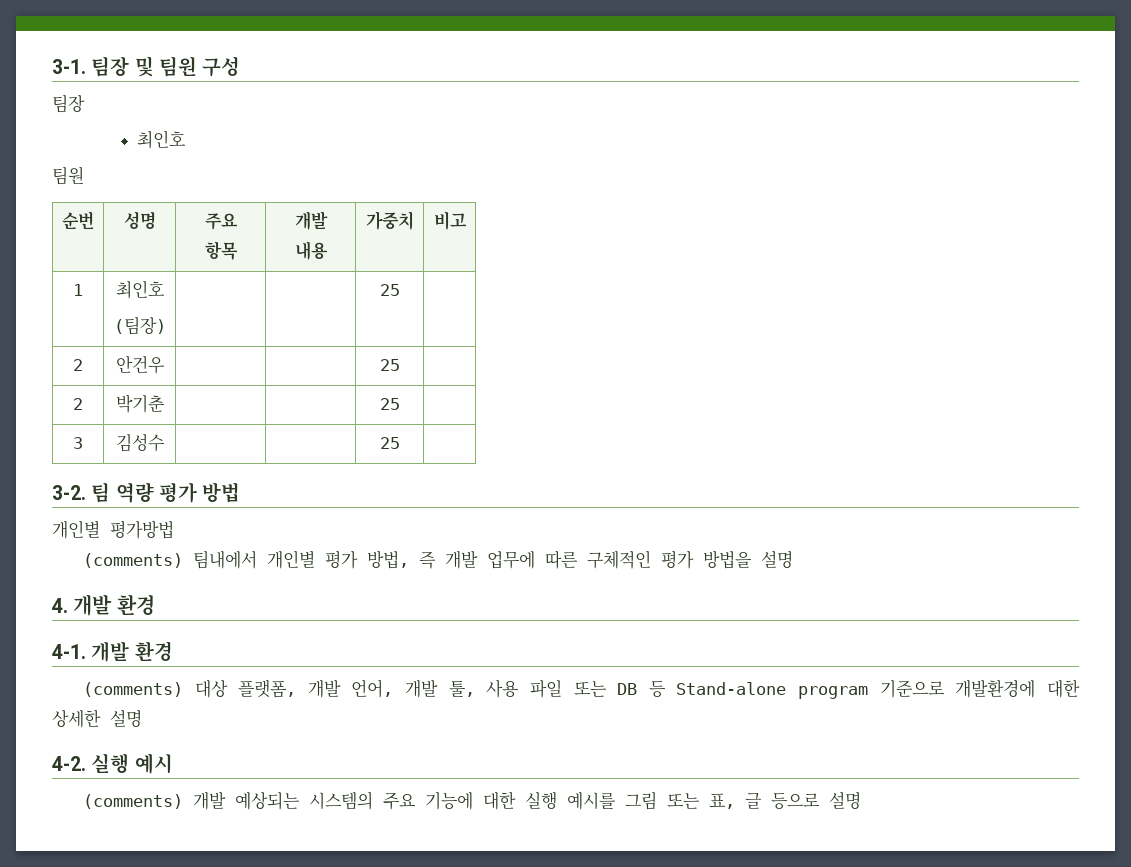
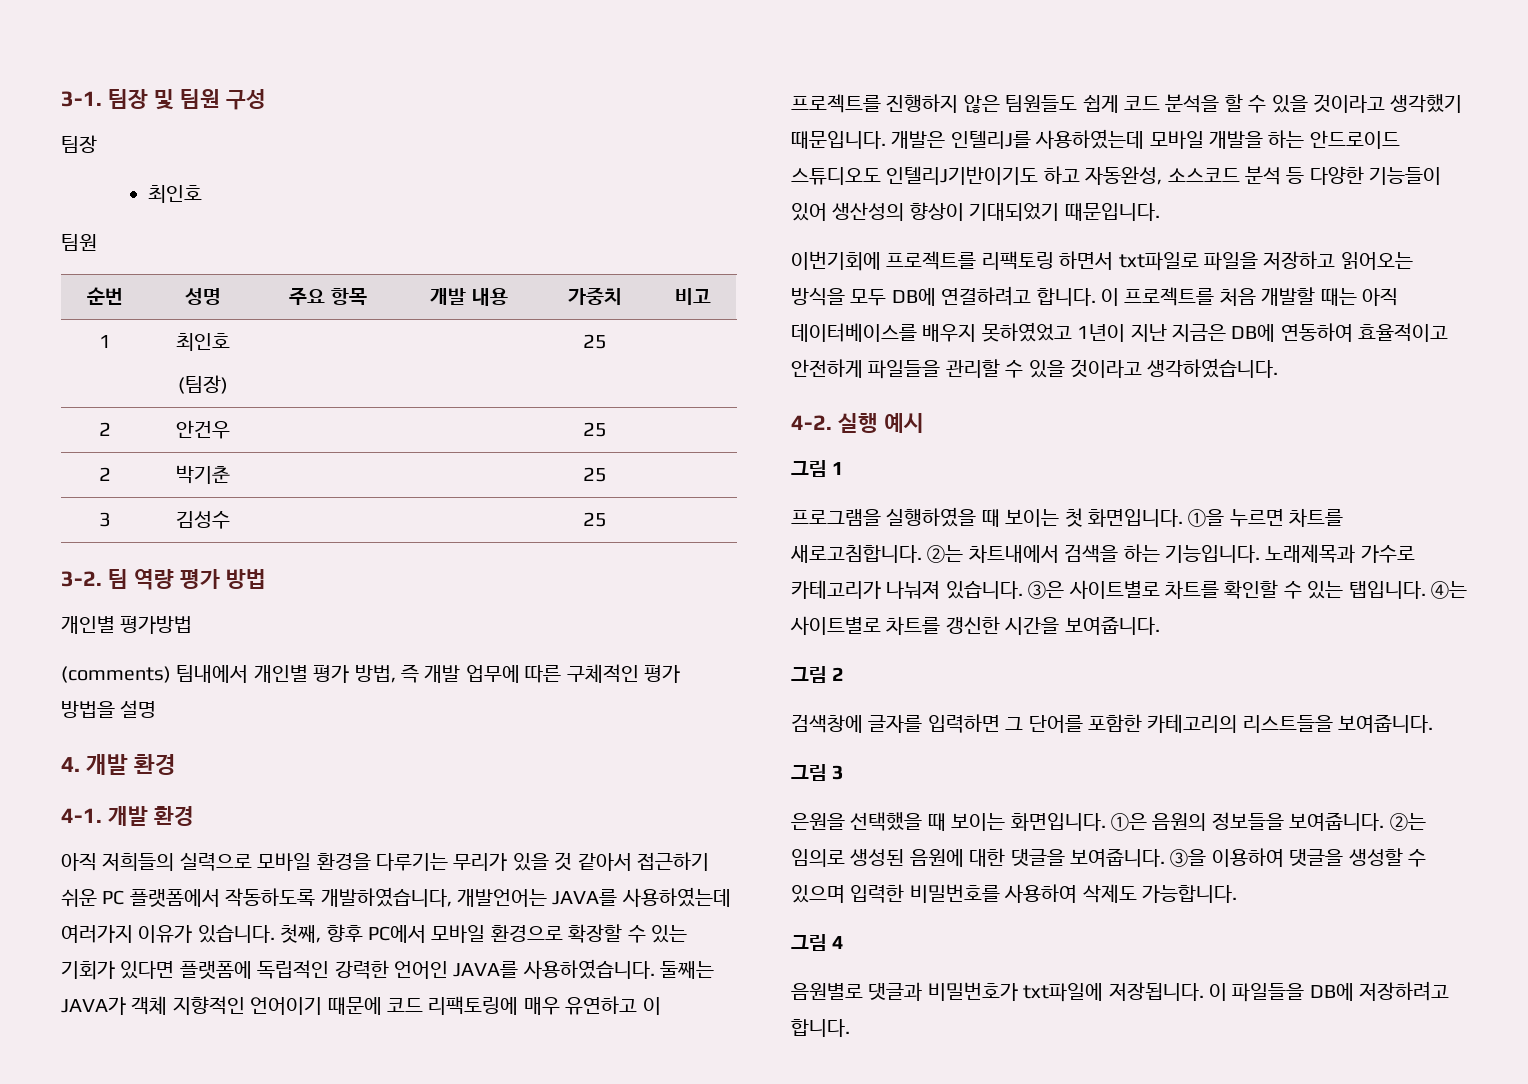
- (comments) 대상 플랫폼, 개발 언어, 개발 툴, 사용 파일 또는 DB 등 Stand-alone program 기준으로 개발환경에 대한 상세한 설명
+ 아직 저희들의 실력으로 모바일 환경을 다루기는 무리가 있을 것 같아서 접근하기 쉬운 PC 플랫폼에서 작동하도록 개발하였습니다, 개발언어는 JAVA를 사용하였는데 여러가지 이유가 있습니다. 첫째, 향후 PC에서 모바일 환경으로 확장할 수 있는 기회가 있다면 플랫폼에 독립적인 강력한 언어인 JAVA를 사용하였습니다. 둘째는 JAVA가 객체 지향적인 언어이기 때문에 코드 리팩토링에 매우 유연하고 이 프로젝트를 진행하지 않은 팀원들도 쉽게 코드 분석을 할 수 있을 것이라고 생각했기 때문입니다. 개발은 인텔리J를 사용하였는데 모바일 개발을 하는 안드로이드 스튜디오도 인텔리J기반이기도 하고 자동완성, 소스코드 분석 등 다양한 기능들이 있어 생산성의 향상이 기대되었기 때문입니다.
+ 이번기회에 프로젝트를 리팩토링 하면서 txt파일로 파일을 저장하고 읽어오는 방식을 모두 DB에 연결하려고 합니다. 이 프로젝트를 처음 개발할 때는 아직 데이터베이스를 배우지 못하였었고 1년이 지난 지금은 DB에 연동하여 효율적이고 안전하게 파일들을 관리할 수 있을 것이라고 생각하였습니다.
  4-2. 실행 예시
- (comments) 개발 예상되는 시스템의 주요 기능에 대한 실행 예시를 그림 또는 표, 글 등으로 설명
+ 그림 1
+ 프로그램을 실행하였을 때 보이는 첫 화면입니다. ①을 누르면 차트를 새로고침합니다. ②는 차트내에서 검색을 하는 기능입니다. 노래제목과 가수로 카테고리가 나눠져 있습니다. ③은 사이트별로 차트를 확인할 수 있는 탭입니다. ④는 사이트별로 차트를 갱신한 시간을 보여줍니다.
+ 그림 2
+ 검색창에 글자를 입력하면 그 단어를 포함한 카테고리의 리스트들을 보여줍니다.
+ 그림 3
+ 은원을 선택했을 때 보이는 화면입니다. ①은 음원의 정보들을 보여줍니다. ②는 임의로 생성된 음원에 대한 댓글을 보여줍니다. ③을 이용하여 댓글을 생성할 수 있으며 입력한 비밀번호를 사용하여 삭제도 가능합니다.
+ 그림 4
+ 음원별로 댓글과 비밀번호가 txt파일에 저장됩니다. 이 파일들을 DB에 저장하려고 합니다.

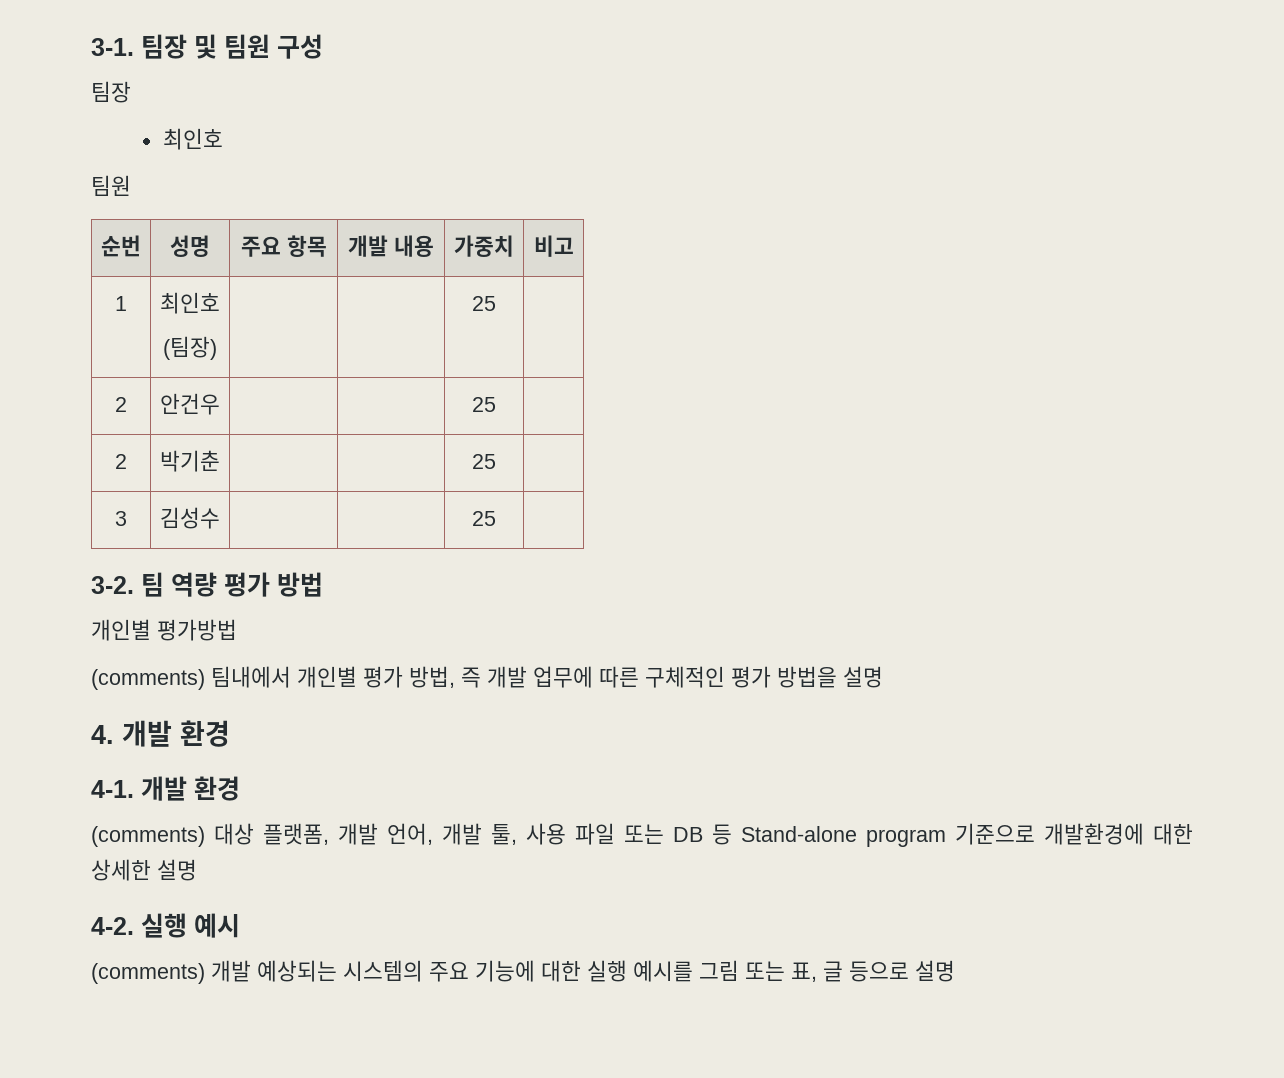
- 아직 저희들의 실력으로 모바일 환경을 다루기는 무리가 있을 것 같아서 접근하기 쉬운 PC 플랫폼에서 작동하도록 개발하였습니다, 개발언어는 JAVA를 사용하였는데 여러가지 이유가 있습니다. 첫째, 향후 PC에서 모바일 환경으로 확장할 수 있는 기회가 있다면 플랫폼에 독립적인 강력한 언어인 JAVA를 사용하였습니다. 둘째는 JAVA가 객체 지향적인 언어이기 때문에 코드 리팩토링에 매우 유연하고 이 프로젝트를 진행하지 않은 팀원들도 쉽게 코드 분석을 할 수 있을 것이라고 생각했기 때문입니다. 개발은 인텔리J를 사용하였는데 모바일 개발을 하는 안드로이드 스튜디오도 인텔리J기반이기도 하고 자동완성, 소스코드 분석 등 다양한 기능들이 있어 생산성의 향상이 기대되었기 때문입니다.
- 이번기회에 프로젝트를 리팩토링 하면서 txt파일로 파일을 저장하고 읽어오는 방식을 모두 DB에 연결하려고 합니다. 이 프로젝트를 처음 개발할 때는 아직 데이터베이스를 배우지 못하였었고 1년이 지난 지금은 DB에 연동하여 효율적이고 안전하게 파일들을 관리할 수 있을 것이라고 생각하였습니다.
+ (comments) 대상 플랫폼, 개발 언어, 개발 툴, 사용 파일 또는 DB 등 Stand-alone program 기준으로 개발환경에 대한 상세한 설명
  4-2. 실행 예시
- 그림 1
- 프로그램을 실행하였을 때 보이는 첫 화면입니다. ①을 누르면 차트를 새로고침합니다. ②는 차트내에서 검색을 하는 기능입니다. 노래제목과 가수로 카테고리가 나눠져 있습니다. ③은 사이트별로 차트를 확인할 수 있는 탭입니다. ④는 사이트별로 차트를 갱신한 시간을 보여줍니다.
- 그림 2
- 검색창에 글자를 입력하면 그 단어를 포함한 카테고리의 리스트들을 보여줍니다.
- 그림 3
- 은원을 선택했을 때 보이는 화면입니다. ①은 음원의 정보들을 보여줍니다. ②는 임의로 생성된 음원에 대한 댓글을 보여줍니다. ③을 이용하여 댓글을 생성할 수 있으며 입력한 비밀번호를 사용하여 삭제도 가능합니다.
- 그림 4
- 음원별로 댓글과 비밀번호가 txt파일에 저장됩니다. 이 파일들을 DB에 저장하려고 합니다.
+ (comments) 개발 예상되는 시스템의 주요 기능에 대한 실행 예시를 그림 또는 표, 글 등으로 설명

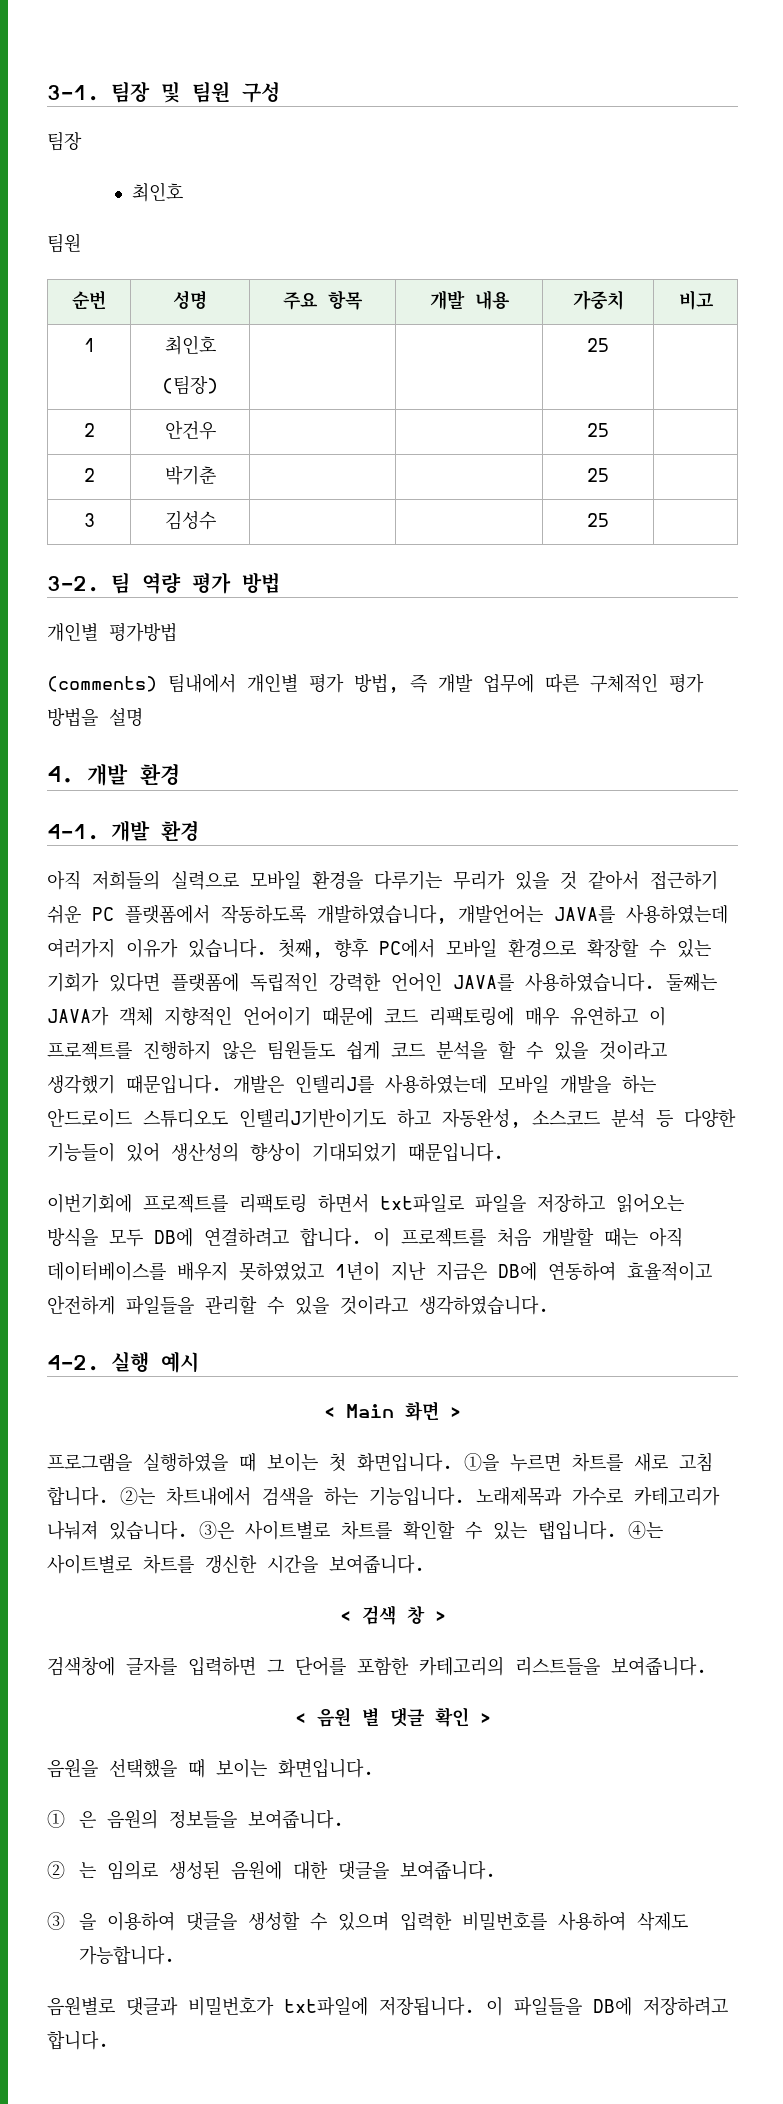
- (comments) 대상 플랫폼, 개발 언어, 개발 툴, 사용 파일 또는 DB 등 Stand-alone program 기준으로 개발환경에 대한 상세한 설명
+ 아직 저희들의 실력으로 모바일 환경을 다루기는 무리가 있을 것 같아서 접근하기 쉬운 PC 플랫폼에서 작동하도록 개발하였습니다, 개발언어는 JAVA를 사용하였는데 여러가지 이유가 있습니다. 첫째, 향후 PC에서 모바일 환경으로 확장할 수 있는 기회가 있다면 플랫폼에 독립적인 강력한 언어인 JAVA를 사용하였습니다. 둘째는 JAVA가 객체 지향적인 언어이기 때문에 코드 리팩토링에 매우 유연하고 이 프로젝트를 진행하지 않은 팀원들도 쉽게 코드 분석을 할 수 있을 것이라고 생각했기 때문입니다. 개발은 인텔리J를 사용하였는데 모바일 개발을 하는 안드로이드 스튜디오도 인텔리J기반이기도 하고 자동완성, 소스코드 분석 등 다양한 기능들이 있어 생산성의 향상이 기대되었기 때문입니다.
+ 이번기회에 프로젝트를 리팩토링 하면서 txt파일로 파일을 저장하고 읽어오는 방식을 모두 DB에 연결하려고 합니다. 이 프로젝트를 처음 개발할 때는 아직 데이터베이스를 배우지 못하였었고 1년이 지난 지금은 DB에 연동하여 효율적이고 안전하게 파일들을 관리할 수 있을 것이라고 생각하였습니다.
  4-2. 실행 예시
- (comments) 개발 예상되는 시스템의 주요 기능에 대한 실행 예시를 그림 또는 표, 글 등으로 설명
+ < Main 화면 >
+ 프로그램을 실행하였을 때 보이는 첫 화면입니다. ①을 누르면 차트를 새로 고침 합니다. ②는 차트내에서 검색을 하는 기능입니다. 노래제목과 가수로 카테고리가 나눠져 있습니다. ③은 사이트별로 차트를 확인할 수 있는 탭입니다. ④는 사이트별로 차트를 갱신한 시간을 보여줍니다.
+ < 검색 창 >
+ 검색창에 글자를 입력하면 그 단어를 포함한 카테고리의 리스트들을 보여줍니다.
+ < 음원 별 댓글 확인 >
+ 음원을 선택했을 때 보이는 화면입니다.
+ ① 은 음원의 정보들을 보여줍니다.
+ ② 는 임의로 생성된 음원에 대한 댓글을 보여줍니다.
+ ③ 을 이용하여 댓글을 생성할 수 있으며 입력한 비밀번호를 사용하여 삭제도 가능합니다.
+ 음원별로 댓글과 비밀번호가 txt파일에 저장됩니다. 이 파일들을 DB에 저장하려고 합니다.

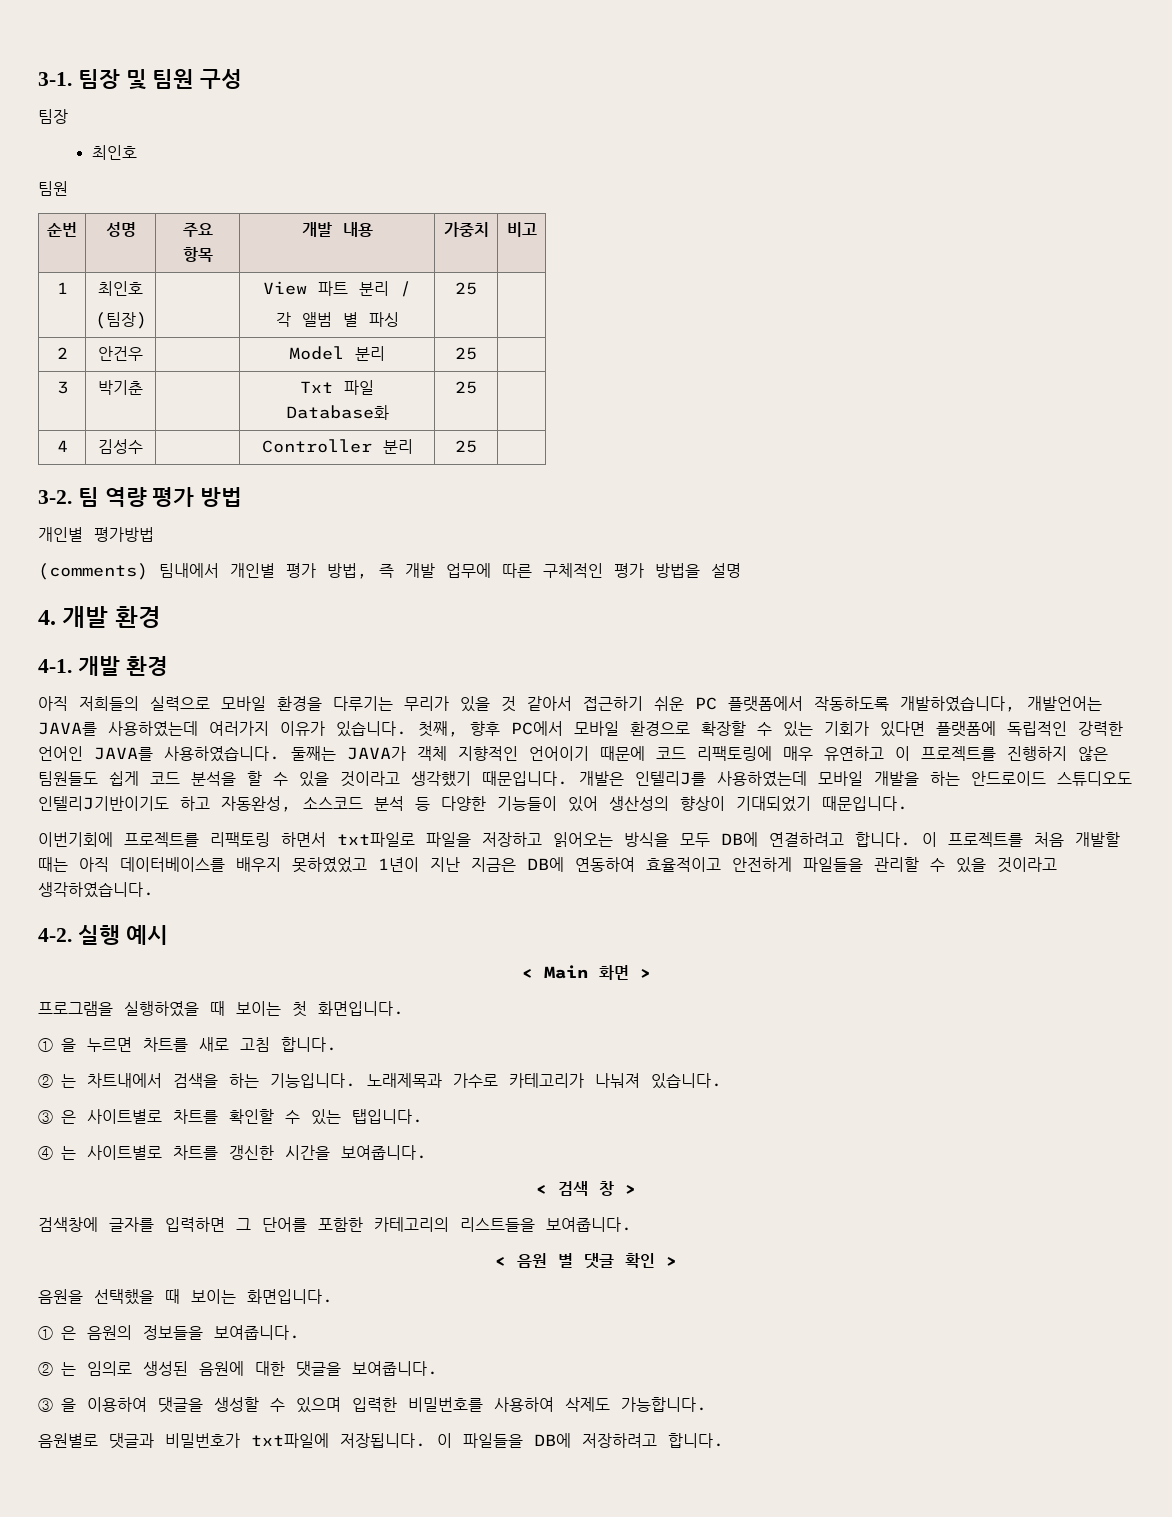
  1 | 최인호
- (팀장) | | | 25 |
+ (팀장) | | View 파트 분리 /
+ 각 앨범 별 파싱 | 25 |
- 2 | 안건우 | | | 25 |
- 2 | 박기춘 | | | 25 |
+ 2 | 안건우 | | Model 분리 | 25 |
- 3 | 김성수 | | | 25 |
+ 3 | 박기춘 | | Txt 파일 Database화 | 25 |
+ 4 | 김성수 | | Controller 분리 | 25 |
- 프로그램을 실행하였을 때 보이는 첫 화면입니다. ①을 누르면 차트를 새로 고침 합니다. ②는 차트내에서 검색을 하는 기능입니다.
+ 프로그램을 실행하였을 때 보이는 첫 화면입니다.
+ ① 을 누르면 차트를 새로 고침 합니다.
+ ② 는 차트내에서 검색을 하는 기능입니다.
- 노래제목과 가수로 카테고리가 나눠져 있습니다. ③은 사이트별로 차트를 확인할 수 있는 탭입니다. ④는 사이트별로 차트를 갱신한 시간을 보여줍니다.
+ 노래제목과 가수로 카테고리가 나눠져 있습니다.
+ ③ 은 사이트별로 차트를 확인할 수 있는 탭입니다.
+ ④ 는 사이트별로 차트를 갱신한 시간을 보여줍니다.

